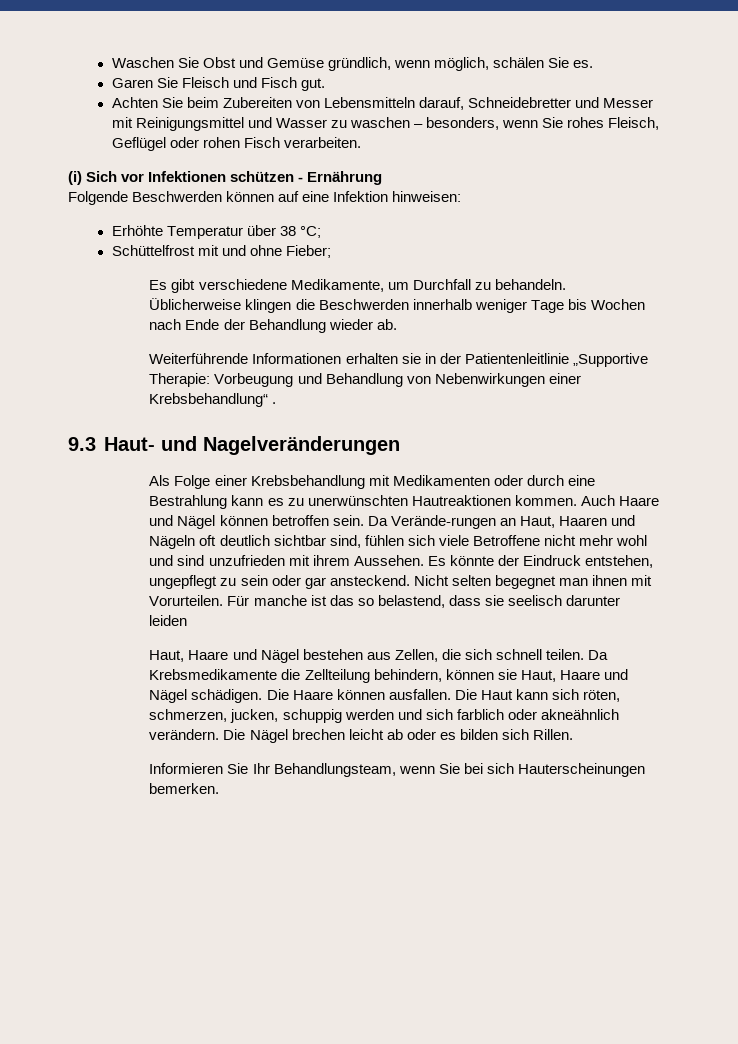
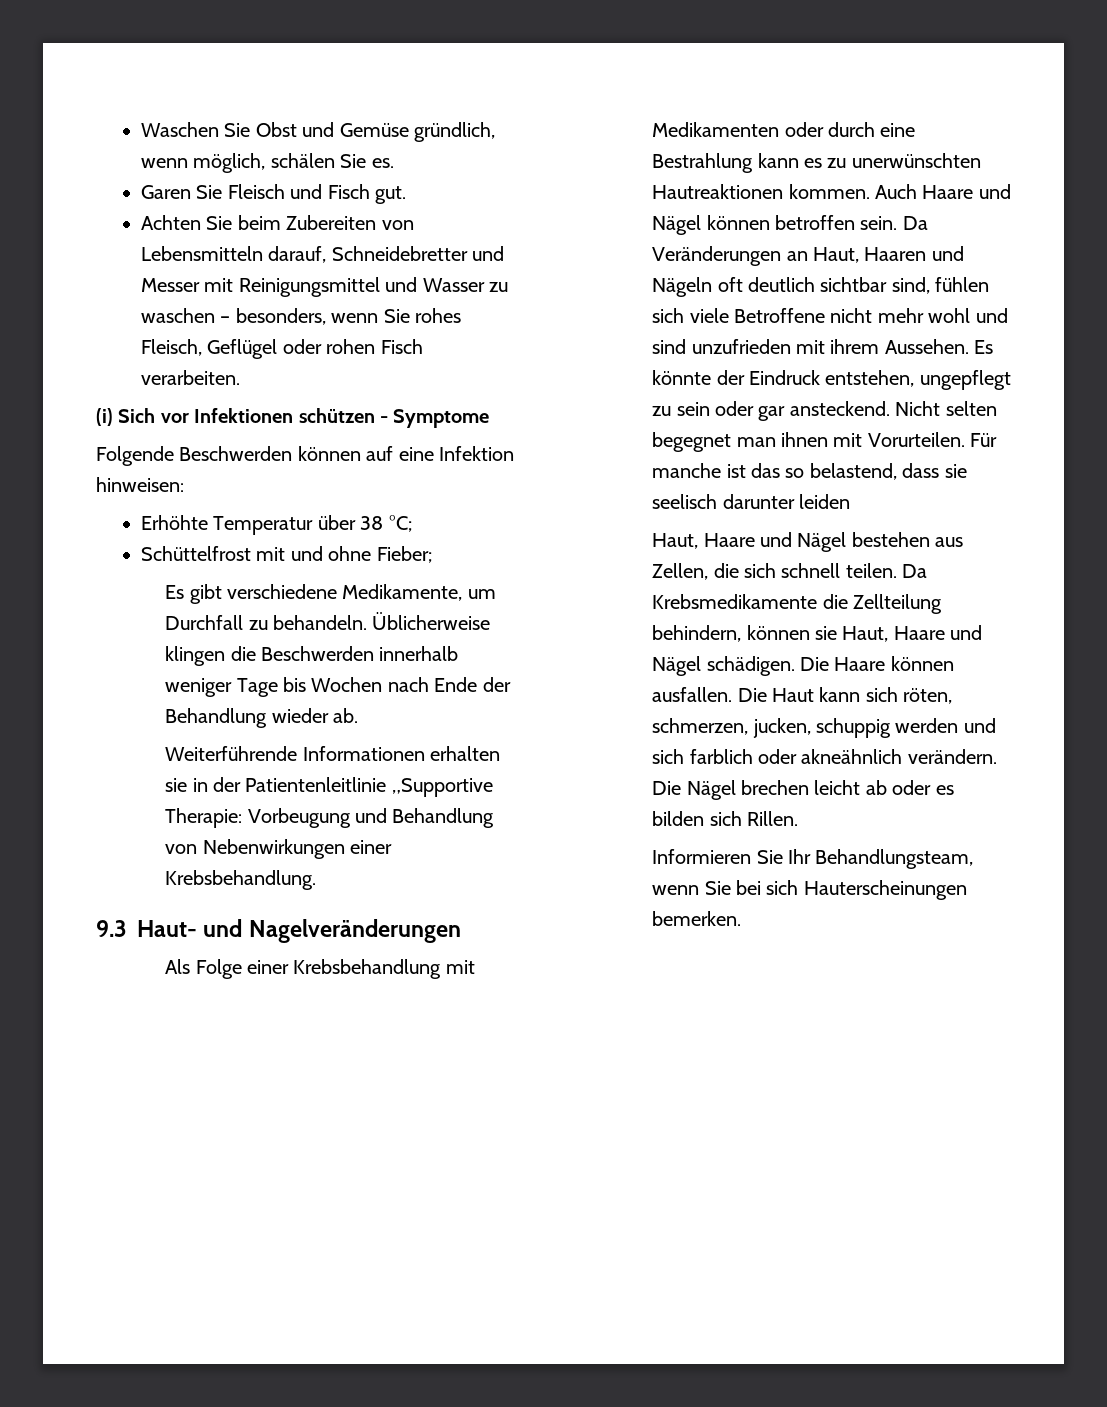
- (i) Sich vor Infektionen schützen - Ernährung
+ (i) Sich vor Infektionen schützen - Symptome
- Weiterführende Informationen erhalten sie in der Patientenleitlinie „Supportive Therapie: Vorbeugung und Behandlung von Nebenwirkungen einer Krebsbehandlung“ .
+ Weiterführende Informationen erhalten sie in der Patientenleitlinie „Supportive Therapie: Vorbeugung und Behandlung von Nebenwirkungen einer Krebsbehandlung.
- Da Verände-rungen an Haut, Haaren und Nägeln oft deutlich sichtbar sind, fühlen sich viele Betroffene nicht mehr wohl und sind unzufrieden mit ihrem Aussehen.
+ Da Veränderungen an Haut, Haaren und Nägeln oft deutlich sichtbar sind, fühlen sich viele Betroffene nicht mehr wohl und sind unzufrieden mit ihrem Aussehen.

